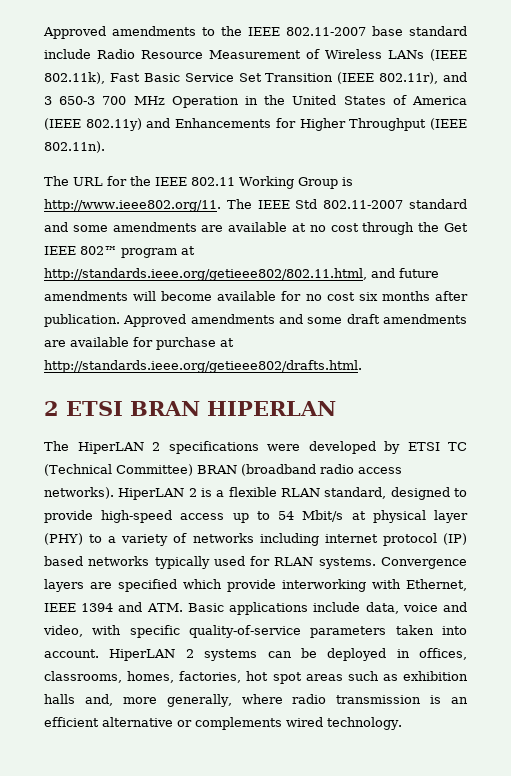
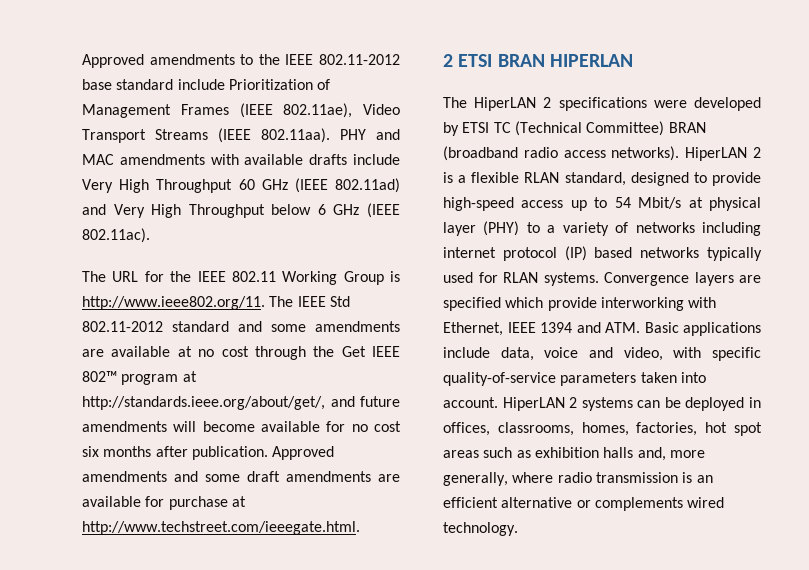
- Approved amendments to the IEEE 802.11-2007 base standard include Radio Resource Measurement of Wireless LANs (IEEE 802.11k), Fast Basic Service Set Transition (IEEE 802.11r), and 3 650-3 700 MHz Operation in the United States of America (IEEE 802.11y) and Enhancements for Higher Throughput (IEEE 802.11n).
+ Approved amendments to the IEEE 802.11-2012 base standard include Prioritization of Management Frames (IEEE 802.11ae), Video Transport Streams (IEEE 802.11aa). PHY and MAC amendments with available drafts include Very High Throughput 60 GHz (IEEE 802.11ad) and Very High Throughput below 6 GHz (IEEE 802.11ac).
- The URL for the IEEE 802.11 Working Group is http://www.ieee802.org/11. The IEEE Std 802.11-2007 standard and some amendments are available at no cost through the Get IEEE 802™ program at http://standards.ieee.org/getieee802/802.11.html, and future amendments will become available for no cost six months after publication.
+ The URL for the IEEE 802.11 Working Group is http://www.ieee802.org/11. The IEEE Std 802.11-2012 standard and some amendments are available at no cost through the Get IEEE 802™ program at http://standards.ieee.org/about/get/, and future amendments will become available for no cost six months after publication.
- Approved amendments and some draft amendments are available for purchase at http://standards.ieee.org/getieee802/drafts.html.
+ Approved amendments and some draft amendments are available for purchase at http://www.techstreet.com/ieeegate.html.

